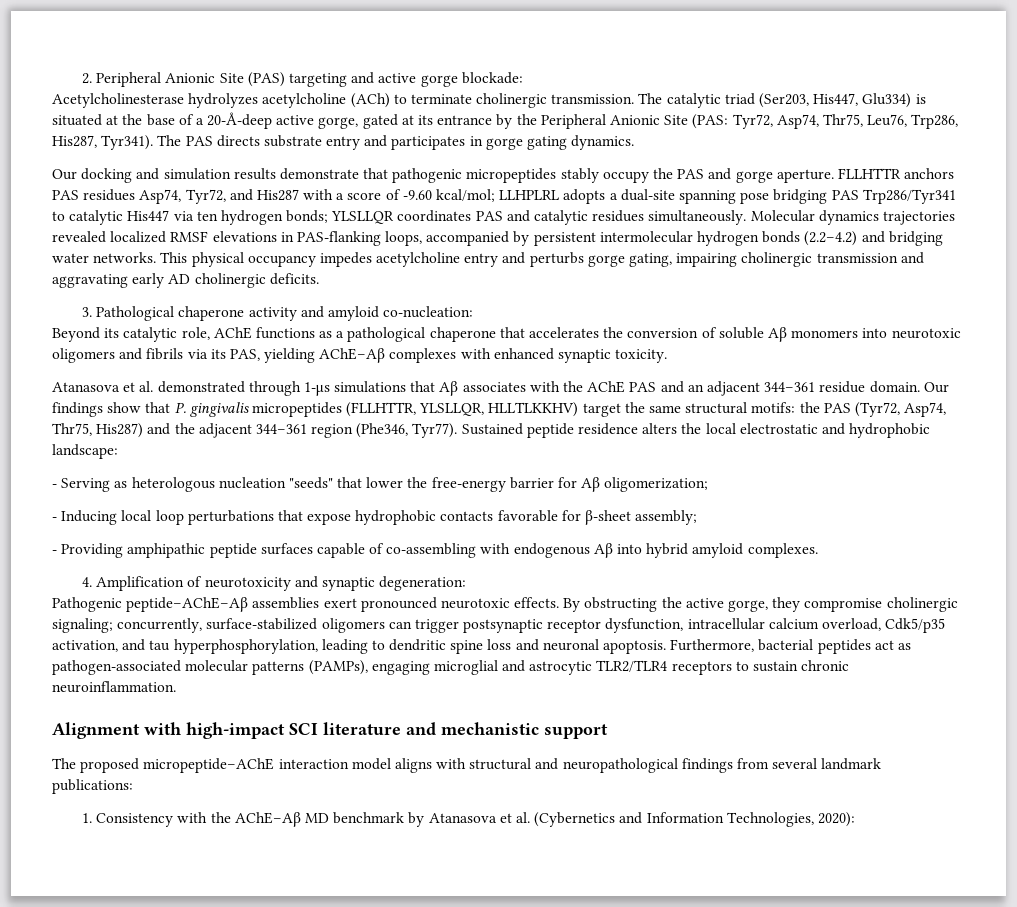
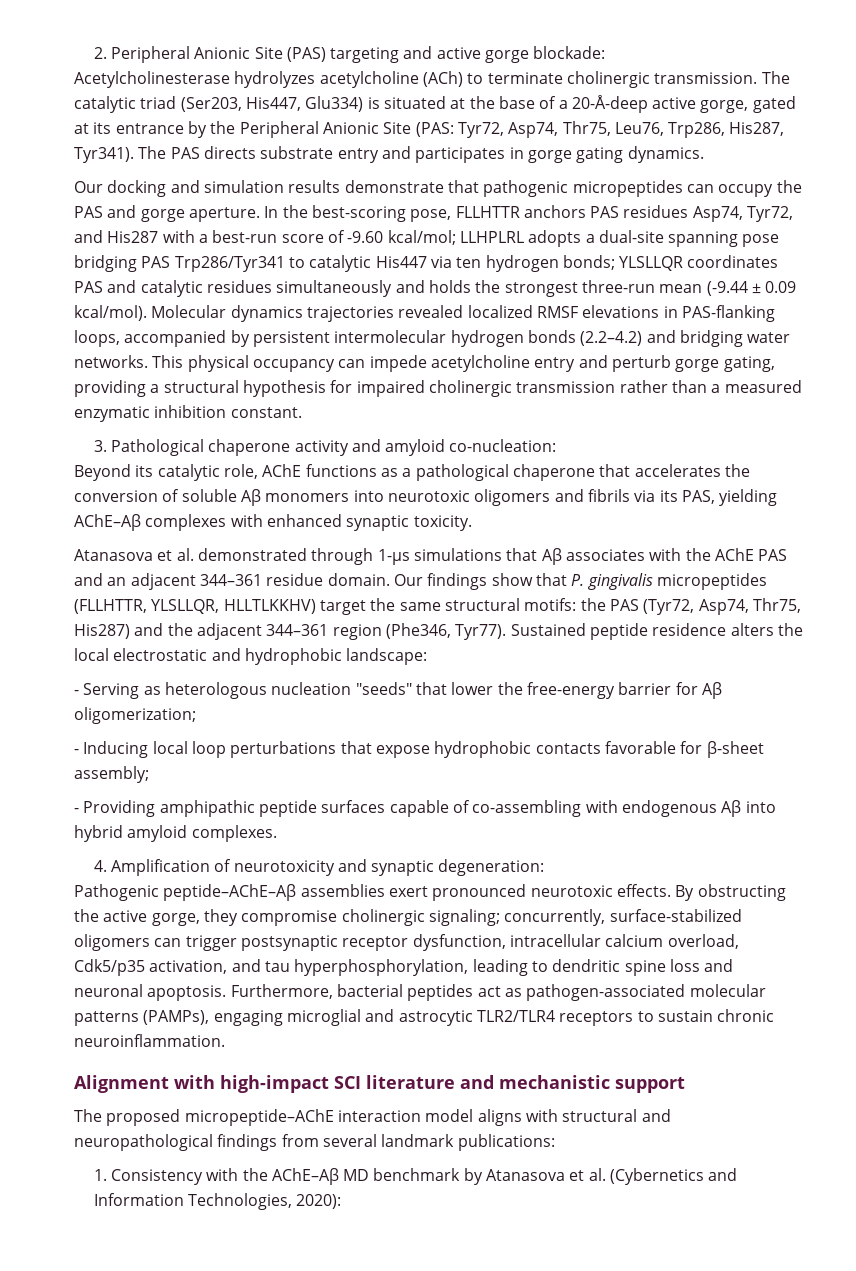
- Our docking and simulation results demonstrate that pathogenic micropeptides stably occupy the PAS and gorge aperture.
+ Our docking and simulation results demonstrate that pathogenic micropeptides can occupy the PAS and gorge aperture.
- FLLHTTR anchors PAS residues Asp74, Tyr72, and His287 with a score of -9.60 kcal/mol; LLHPLRL adopts a dual-site spanning pose bridging PAS Trp286/Tyr341 to catalytic His447 via ten hydrogen bonds; YLSLLQR coordinates PAS and catalytic residues simultaneously.
+ In the best-scoring pose, FLLHTTR anchors PAS residues Asp74, Tyr72, and His287 with a best-run score of -9.60 kcal/mol; LLHPLRL adopts a dual-site spanning pose bridging PAS Trp286/Tyr341 to catalytic His447 via ten hydrogen bonds; YLSLLQR coordinates PAS and catalytic residues simultaneously and holds the strongest three-run mean (-9.44 ± 0.09 kcal/mol).
- This physical occupancy impedes acetylcholine entry and perturbs gorge gating, impairing cholinergic transmission and aggravating early AD cholinergic deficits.
+ This physical occupancy can impede acetylcholine entry and perturb gorge gating, providing a structural hypothesis for impaired cholinergic transmission rather than a measured enzymatic inhibition constant.

